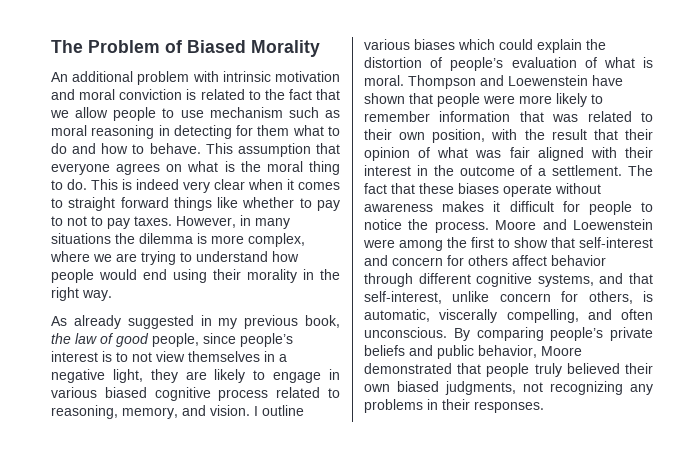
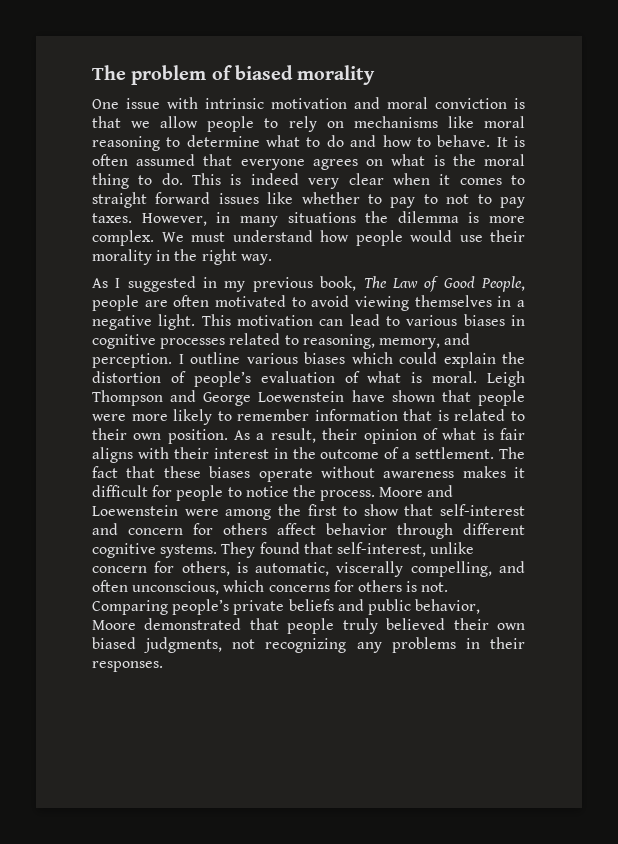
- The Problem of Biased Morality
- An additional problem with intrinsic motivation and moral conviction is related to the fact that we allow people to use mechanism such as moral reasoning in detecting for them what to do and how to behave.
+ The problem of biased morality
+ One issue with intrinsic motivation and moral conviction is that we allow people to rely on mechanisms like moral reasoning to determine what to do and how to behave.
- This assumption that everyone agrees on what is the moral thing to do.
+ It is often assumed that everyone agrees on what is the moral thing to do.
- This is indeed very clear when it comes to straight forward things like whether to pay to not to pay taxes.
+ This is indeed very clear when it comes to straight forward issues like whether to pay to not to pay taxes.
- However, in many situations the dilemma is more complex, where we are trying to understand how people would end using their morality in the right way.
+ However, in many situations the dilemma is more complex. We must understand how people would use their morality in the right way.
- As already suggested in my previous book, the law of good people, since people’s interest is to not view themselves in a negative light, they are likely to engage in various biased cognitive process related to reasoning, memory, and vision.
+ As I suggested in my previous book, The Law of Good People, people are often motivated to avoid viewing themselves in a negative light. This motivation can lead to various biases in cognitive processes related to reasoning, memory, and perception.
- Thompson and Loewenstein have shown that people were more likely to remember information that was related to their own position, with the result that their opinion of what was fair aligned with their interest in the outcome of a settlement.
+ Leigh Thompson and George Loewenstein have shown that people were more likely to remember information that is related to their own position. As a result, their opinion of what is fair aligns with their interest in the outcome of a settlement.
- Moore and Loewenstein were among the first to show that self-interest and concern for others affect behavior through different cognitive systems, and that self-interest, unlike concern for others, is automatic, viscerally compelling, and often unconscious. By comparing people’s private beliefs and public behavior, Moore demonstrated that people truly believed their own biased judgments, not recognizing any problems in their responses.
+ Moore and Loewenstein were among the first to show that self-interest and concern for others affect behavior through different cognitive systems. They found that self-interest, unlike concern for others, is automatic, viscerally compelling, and often unconscious, which concerns for others is not. Comparing people’s private beliefs and public behavior, Moore demonstrated that people truly believed their own biased judgments, not recognizing any problems in their responses.

